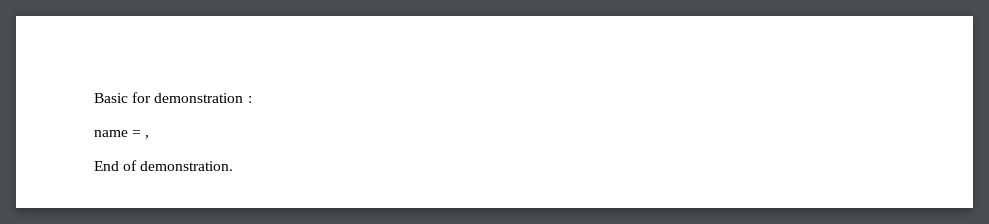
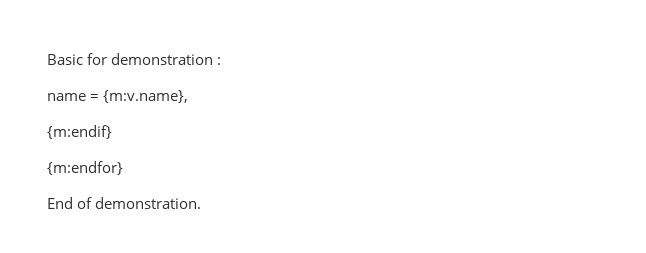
- name = ,
+ name = {m:v.name},
+ {m:endif}
+ {m:endfor}

